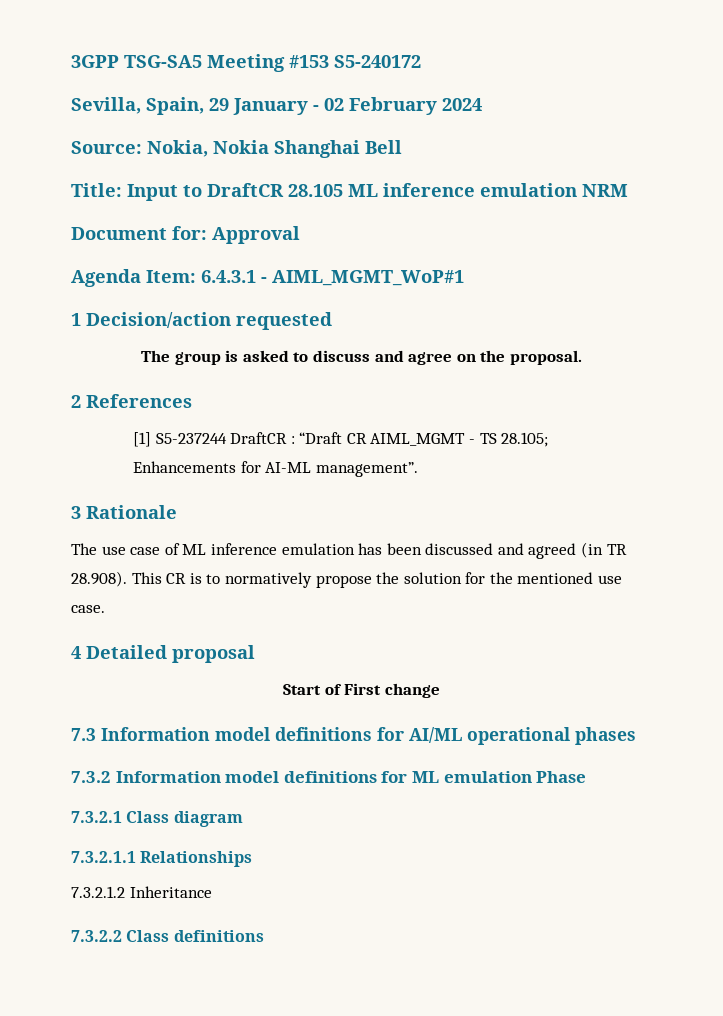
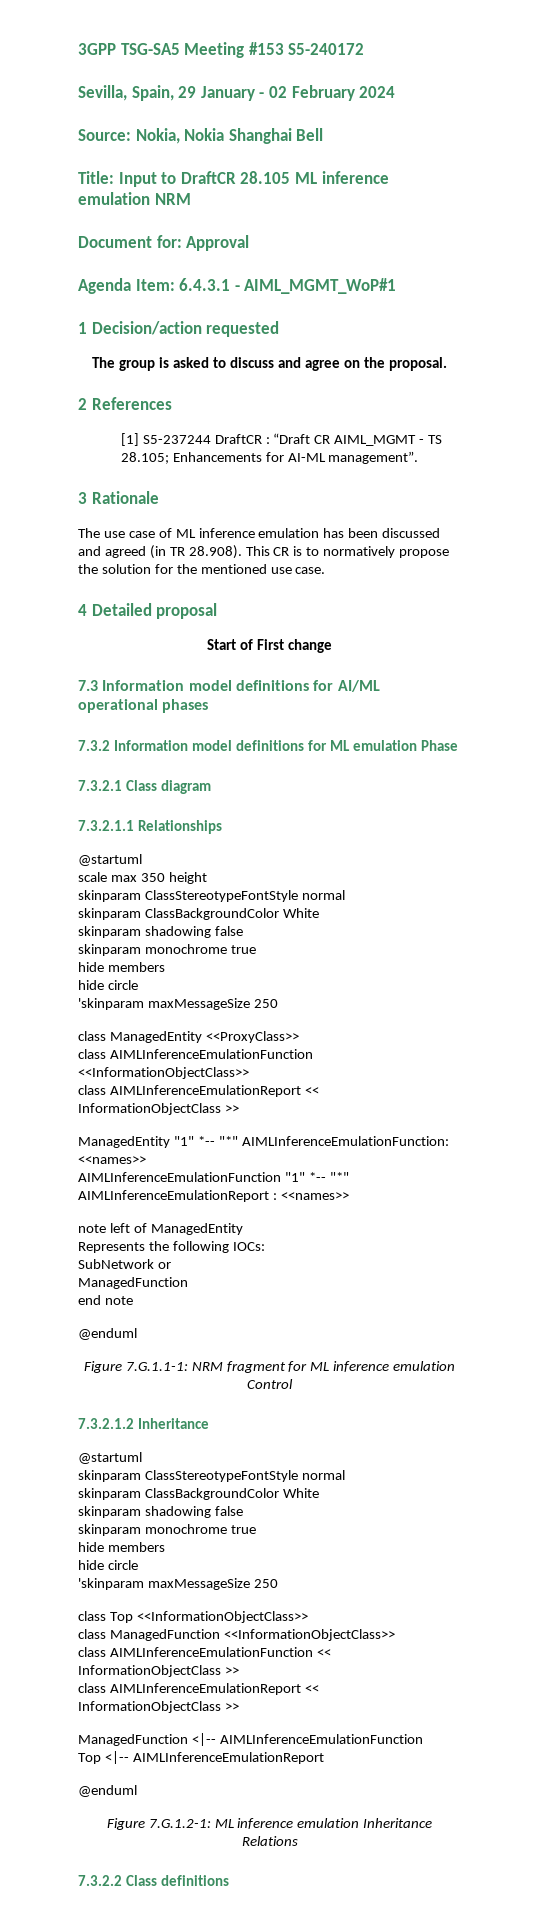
  7.3.2.1.1 Relationships
+ @startuml
+ scale max 350 height
+ skinparam ClassStereotypeFontStyle normal
+ skinparam ClassBackgroundColor White
+ skinparam shadowing false
+ skinparam monochrome true
+ hide members
+ hide circle
+ 'skinparam maxMessageSize 250
+ class ManagedEntity <<ProxyClass>>
+ class AIMLInferenceEmulationFunction <<InformationObjectClass>>
+ class AIMLInferenceEmulationReport << InformationObjectClass >>
+ ManagedEntity "1" *-- "*" AIMLInferenceEmulationFunction: <<names>>
+ AIMLInferenceEmulationFunction "1" *-- "*" AIMLInferenceEmulationReport : <<names>>
+ note left of ManagedEntity
+ Represents the following IOCs:
+ SubNetwork or
+ ManagedFunction
+ end note
+ @enduml
+ Figure 7.G.1.1-1: NRM fragment for ML inference emulation Control
  7.3.2.1.2 Inheritance
+ @startuml
+ skinparam ClassStereotypeFontStyle normal
+ skinparam ClassBackgroundColor White
+ skinparam shadowing false
+ skinparam monochrome true
+ hide members
+ hide circle
+ 'skinparam maxMessageSize 250
+ class Top <<InformationObjectClass>>
+ class ManagedFunction <<InformationObjectClass>>
+ class AIMLInferenceEmulationFunction << InformationObjectClass >>
+ class AIMLInferenceEmulationReport << InformationObjectClass >>
+ ManagedFunction <|-- AIMLInferenceEmulationFunction
+ Top <|-- AIMLInferenceEmulationReport
+ @enduml
+ Figure 7.G.1.2-1: ML inference emulation Inheritance Relations

